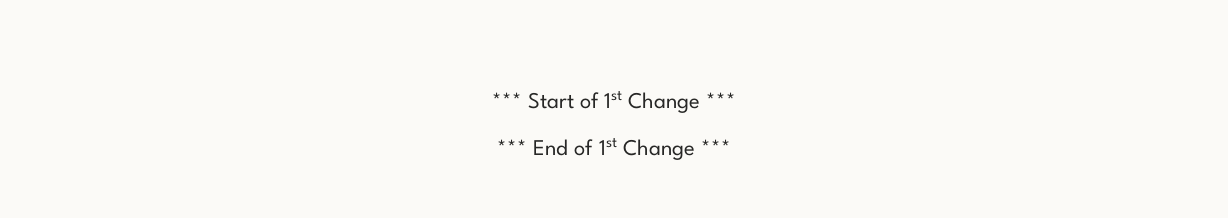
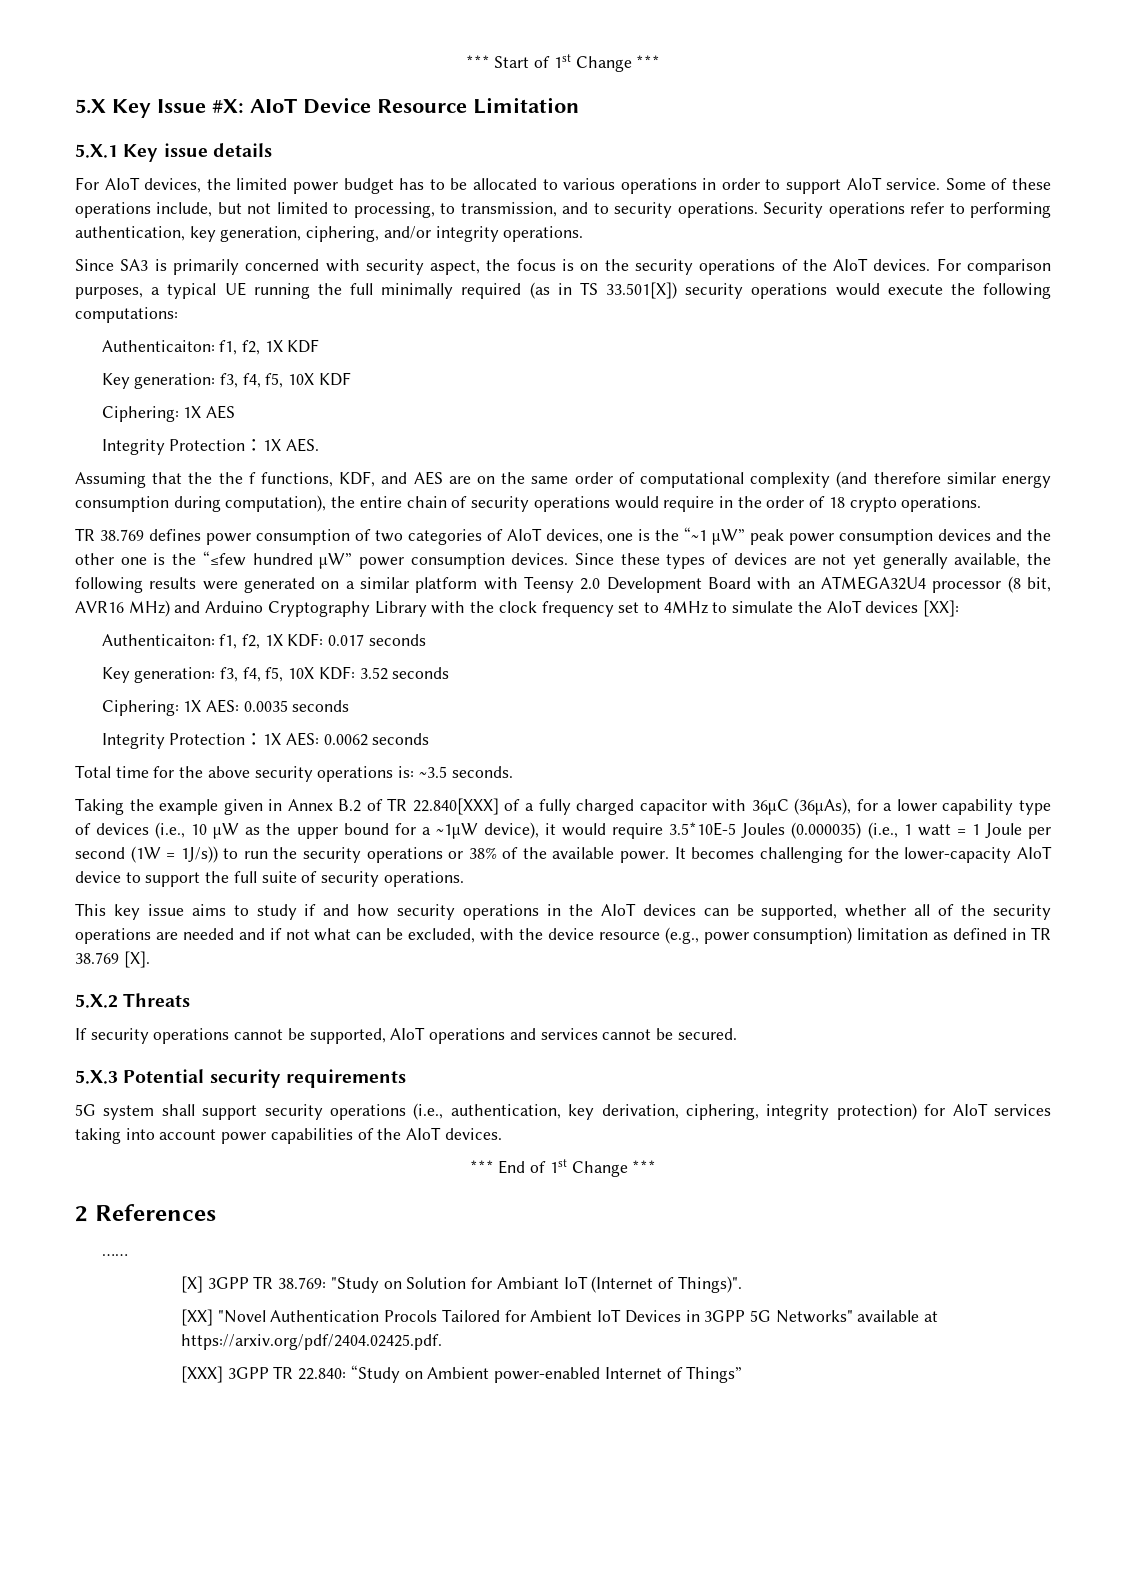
+ 5.X Key Issue #X: AIoT Device Resource Limitation
+ 5.X.1 Key issue details
+ For AIoT devices, the limited power budget has to be allocated to various operations in order to support AIoT service. Some of these operations include, but not limited to processing, to transmission, and to security operations. Security operations refer to performing authentication, key generation, ciphering, and/or integrity operations.
+ Since SA3 is primarily concerned with security aspect, the focus is on the security operations of the AIoT devices. For comparison purposes, a typical UE running the full minimally required (as in TS 33.501[X]) security operations would execute the following computations:
+ Authenticaiton: f1, f2, 1X KDF
+ Key generation: f3, f4, f5, 10X KDF
+ Ciphering: 1X AES
+ Integrity Protection：1X AES.
+ Assuming that the the f functions, KDF, and AES are on the same order of computational complexity (and therefore similar energy consumption during computation), the entire chain of security operations would require in the order of 18 crypto operations.
+ TR 38.769 defines power consumption of two categories of AIoT devices, one is the “~1 µW” peak power consumption devices and the other one is the “≤few hundred µW” power consumption devices. Since these types of devices are not yet generally available, the following results were generated on a similar platform with Teensy 2.0 Development Board with an ATMEGA32U4 processor (8 bit, AVR16 MHz) and Arduino Cryptography Library with the clock frequency set to 4MHz to simulate the AIoT devices [XX]:
+ Authenticaiton: f1, f2, 1X KDF: 0.017 seconds
+ Key generation: f3, f4, f5, 10X KDF: 3.52 seconds
+ Ciphering: 1X AES: 0.0035 seconds
+ Integrity Protection：1X AES: 0.0062 seconds
+ Total time for the above security operations is: ~3.5 seconds.
+ Taking the example given in Annex B.2 of TR 22.840[XXX] of a fully charged capacitor with 36µC (36µAs), for a lower capability type of devices (i.e., 10 µW as the upper bound for a ~1µW device), it would require 3.5*10E-5 Joules (0.000035) (i.e., 1 watt = 1 Joule per second (1W = 1J/s)) to run the security operations or 38% of the available power. It becomes challenging for the lower-capacity AIoT device to support the full suite of security operations.
+ This key issue aims to study if and how security operations in the AIoT devices can be supported, whether all of the security operations are needed and if not what can be excluded, with the device resource (e.g., power consumption) limitation as defined in TR 38.769 [X].
+ 5.X.2 Threats
+ If security operations cannot be supported, AIoT operations and services cannot be secured.
+ 5.X.3 Potential security requirements
+ 5G system shall support security operations (i.e., authentication, key derivation, ciphering, integrity protection) for AIoT services taking into account power capabilities of the AIoT devices.
+ 2 References
+ ……
+ [X] 3GPP TR 38.769: "Study on Solution for Ambiant IoT (Internet of Things)".
+ [XX] "Novel Authentication Procols Tailored for Ambient IoT Devices in 3GPP 5G Networks" available at https://arxiv.org/pdf/2404.02425.pdf.
+ [XXX] 3GPP TR 22.840: “Study on Ambient power-enabled Internet of Things”

